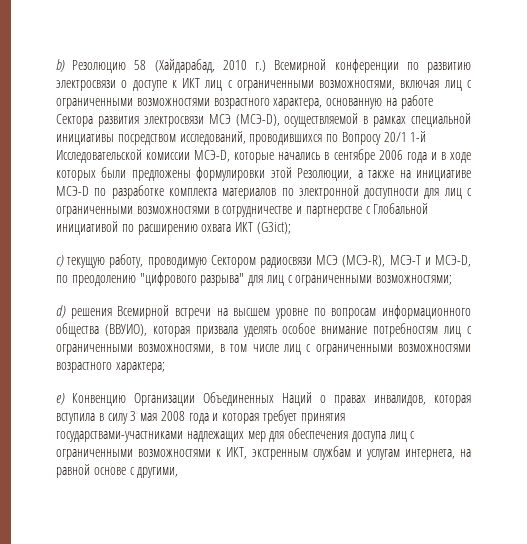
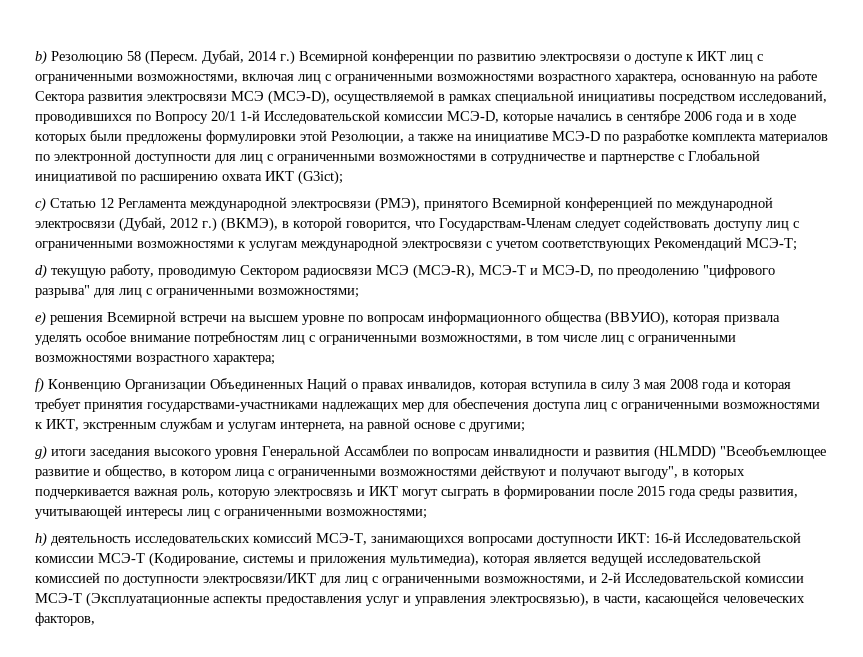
- b) Резолюцию 58 (Хайдарабад, 2010 г.) Всемирной конференции по развитию электросвязи о доступе к ИКТ лиц с ограниченными возможностями, включая лиц с ограниченными возможностями возрастного характера, основанную на работе Сектора развития электросвязи МСЭ (МСЭ-D), осуществляемой в рамках специальной инициативы посредством исследований, проводившихся по Вопросу 20/1 1-й Исследовательской комиссии МСЭ-D, которые начались в сентябре 2006 года и в ходе которых были предложены формулировки этой Резолюции, а также на инициативе МСЭ-D по разработке комплекта материалов по электронной доступности для лиц с ограниченными возможностями в сотрудничестве и партнерстве с Глобальной инициативой по расширению охвата ИКТ (G3ict);
+ b) Резолюцию 58 (Пересм. Дубай, 2014 г.) Всемирной конференции по развитию электросвязи о доступе к ИКТ лиц с ограниченными возможностями, включая лиц с ограниченными возможностями возрастного характера, основанную на работе Сектора развития электросвязи МСЭ (МСЭ-D), осуществляемой в рамках специальной инициативы посредством исследований, проводившихся по Вопросу 20/1 1-й Исследовательской комиссии МСЭ-D, которые начались в сентябре 2006 года и в ходе которых были предложены формулировки этой Резолюции, а также на инициативе МСЭ-D по разработке комплекта материалов по электронной доступности для лиц с ограниченными возможностями в сотрудничестве и партнерстве с Глобальной инициативой по расширению охвата ИКТ (G3ict);
- c) текущую работу, проводимую Сектором радиосвязи МСЭ (МСЭ-R), МСЭ-Т и МСЭ-D, по преодолению "цифрового разрыва" для лиц с ограниченными возможностями;
+ c) Статью 12 Регламента международной электросвязи (РМЭ), принятого Всемирной конференцией по международной электросвязи (Дубай, 2012 г.) (ВКМЭ), в которой говорится, что Государствам-Членам следует содействовать доступу лиц с ограниченными возможностями к услугам международной электросвязи с учетом соответствующих Рекомендаций МСЭ-Т;
+ d) текущую работу, проводимую Сектором радиосвязи МСЭ (МСЭ-R), МСЭ-Т и МСЭ-D, по преодолению "цифрового разрыва" для лиц с ограниченными возможностями;
- d) решения Всемирной встречи на высшем уровне по вопросам информационного общества (ВВУИО), которая призвала уделять особое внимание потребностям лиц с ограниченными возможностями, в том числе лиц с ограниченными возможностями возрастного характера;
+ e) решения Всемирной встречи на высшем уровне по вопросам информационного общества (ВВУИО), которая призвала уделять особое внимание потребностям лиц с ограниченными возможностями, в том числе лиц с ограниченными возможностями возрастного характера;
- е) Конвенцию Организации Объединенных Наций о правах инвалидов, которая вступила в силу 3 мая 2008 года и которая требует принятия государствами-участниками надлежащих мер для обеспечения доступа лиц с ограниченными возможностями к ИКТ, экстренным службам и услугам интернета, на равной основе с другими,
+ f) Конвенцию Организации Объединенных Наций о правах инвалидов, которая вступила в силу 3 мая 2008 года и которая требует принятия государствами-участниками надлежащих мер для обеспечения доступа лиц с ограниченными возможностями к ИКТ, экстренным службам и услугам интернета, на равной основе с другими;
+ g) итоги заседания высокого уровня Генеральной Ассамблеи по вопросам инвалидности и развития (HLMDD) "Всеобъемлющее развитие и общество, в котором лица с ограниченными возможностями действуют и получают выгоду", в которых подчеркивается важная роль, которую электросвязь и ИКТ могут сыграть в формировании после 2015 года среды развития, учитывающей интересы лиц с ограниченными возможностями;
+ h) деятельность исследовательских комиссий МСЭ-Т, занимающихся вопросами доступности ИКТ: 16-й Исследовательской комиссии МСЭ-Т (Кодирование, системы и приложения мультимедиа), которая является ведущей исследовательской комиссией по доступности электросвязи/ИКТ для лиц с ограниченными возможностями, и 2-й Исследовательской комиссии МСЭ-Т (Эксплуатационные аспекты предоставления услуг и управления электросвязью), в части, касающейся человеческих факторов,

